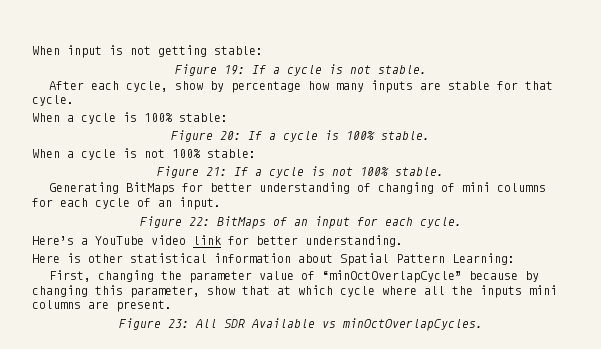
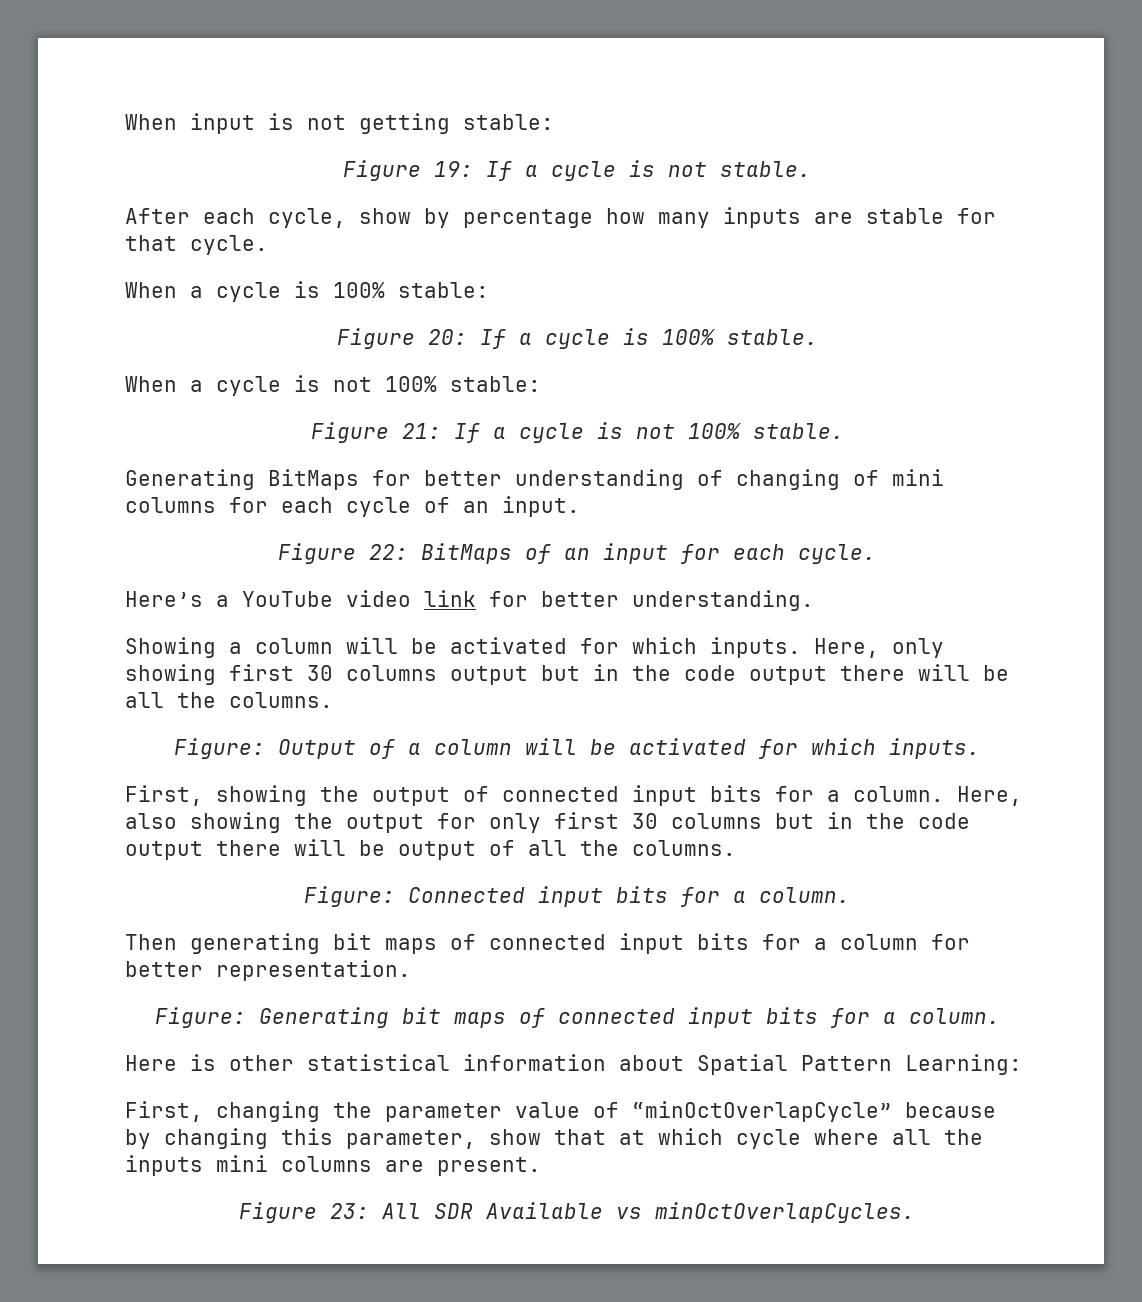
+ Showing a column will be activated for which inputs. Here, only showing first 30 columns output but in the code output there will be all the columns.
+ Figure: Output of a column will be activated for which inputs.
+ First, showing the output of connected input bits for a column. Here, also showing the output for only first 30 columns but in the code output there will be output of all the columns.
+ Figure: Connected input bits for a column.
+ Then generating bit maps of connected input bits for a column for better representation.
+ Figure: Generating bit maps of connected input bits for a column.

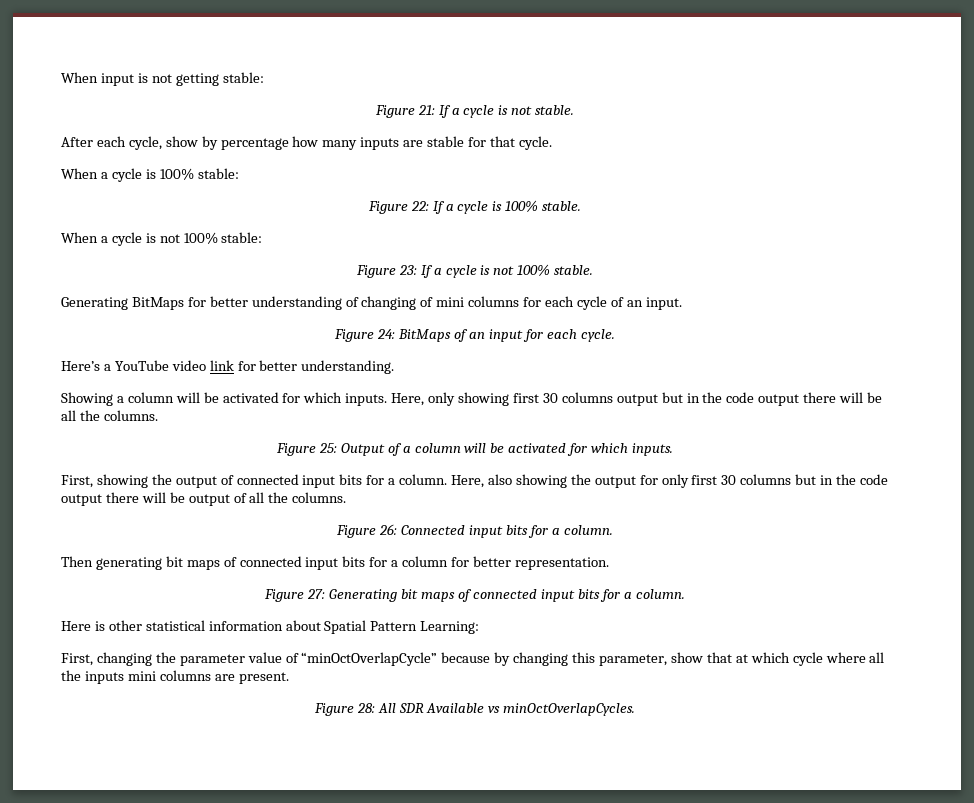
- Figure 19: If a cycle is not stable.
+ Figure 21: If a cycle is not stable.
- Figure 20: If a cycle is 100% stable.
+ Figure 22: If a cycle is 100% stable.
- Figure 21: If a cycle is not 100% stable.
+ Figure 23: If a cycle is not 100% stable.
- Figure 22: BitMaps of an input for each cycle.
+ Figure 24: BitMaps of an input for each cycle.
- Figure: Output of a column will be activated for which inputs.
+ Figure 25: Output of a column will be activated for which inputs.
- Figure: Connected input bits for a column.
+ Figure 26: Connected input bits for a column.
- Figure: Generating bit maps of connected input bits for a column.
+ Figure 27: Generating bit maps of connected input bits for a column.
- Figure 23: All SDR Available vs minOctOverlapCycles.
+ Figure 28: All SDR Available vs minOctOverlapCycles.

